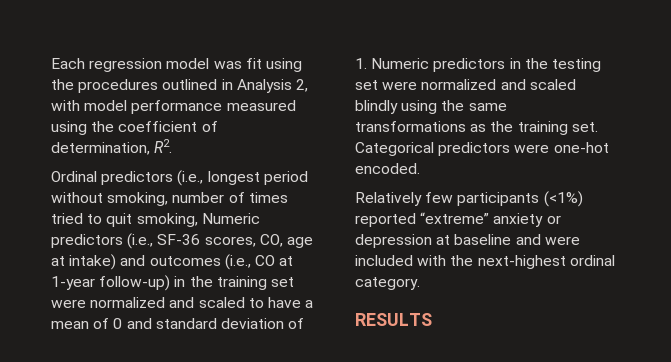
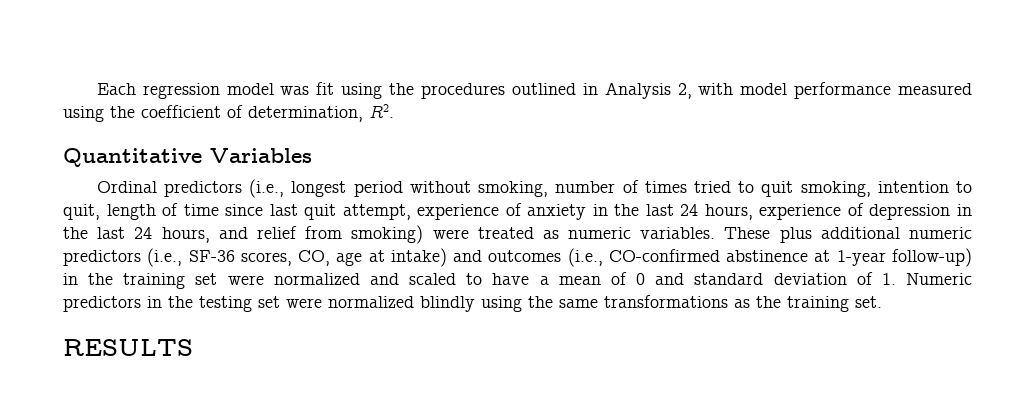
+ Quantitative Variables
- Ordinal predictors (i.e., longest period without smoking, number of times tried to quit smoking, Numeric predictors (i.e., SF-36 scores, CO, age at intake) and outcomes (i.e., CO at 1-year follow-up) in the training set were normalized and scaled to have a mean of 0 and standard deviation of 1. Numeric predictors in the testing set were normalized and scaled blindly using the same transformations as the training set. Categorical predictors were one-hot encoded.
- Relatively few participants (<1%) reported “extreme” anxiety or depression at baseline and were included with the next-highest ordinal category.
+ Ordinal predictors (i.e., longest period without smoking, number of times tried to quit smoking, intention to quit, length of time since last quit attempt, experience of anxiety in the last 24 hours, experience of depression in the last 24 hours, and relief from smoking) were treated as numeric variables. These plus additional numeric predictors (i.e., SF-36 scores, CO, age at intake) and outcomes (i.e., CO-confirmed abstinence at 1-year follow-up) in the training set were normalized and scaled to have a mean of 0 and standard deviation of 1. Numeric predictors in the testing set were normalized blindly using the same transformations as the training set.

